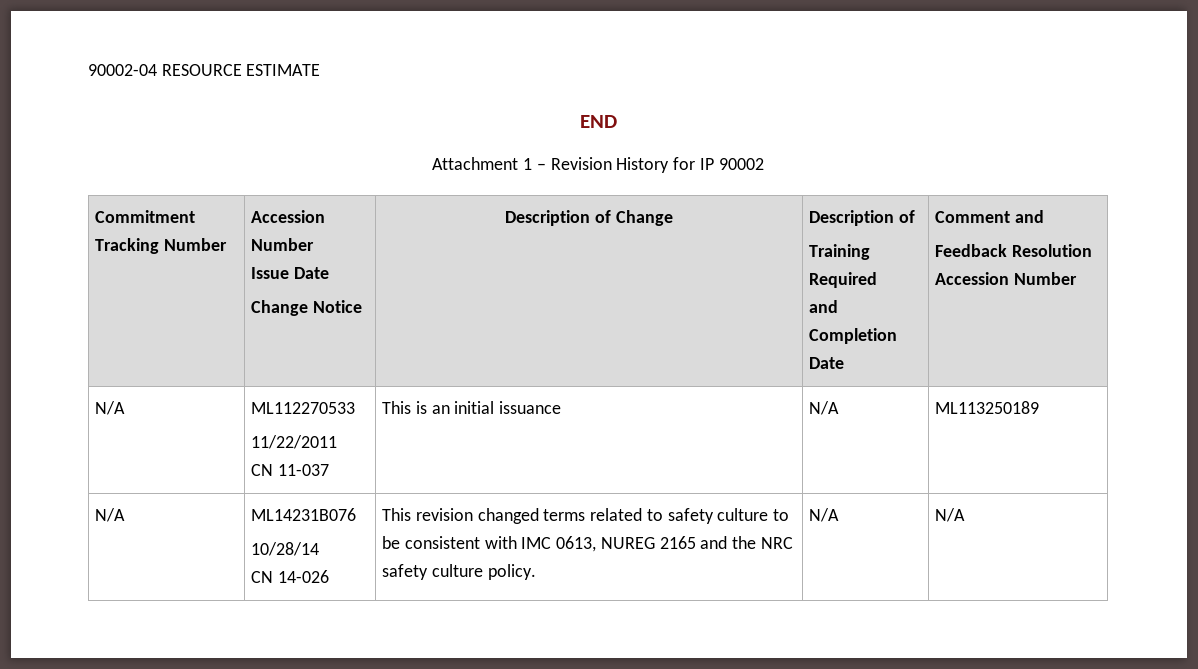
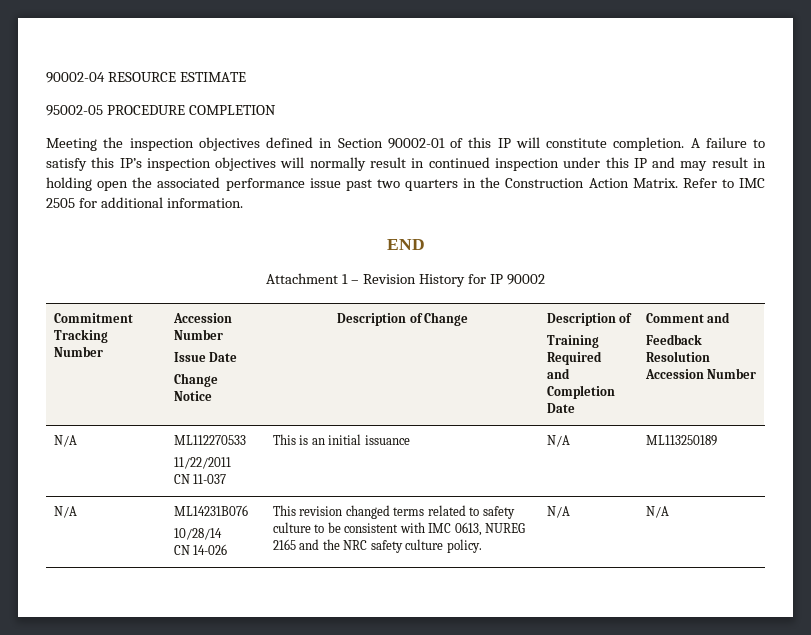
+ 95002-05 PROCEDURE COMPLETION
+ Meeting the inspection objectives defined in Section 90002-01 of this IP will constitute completion. A failure to satisfy this IP’s inspection objectives will normally result in continued inspection under this IP and may result in holding open the associated performance issue past two quarters in the Construction Action Matrix. Refer to IMC 2505 for additional information.

